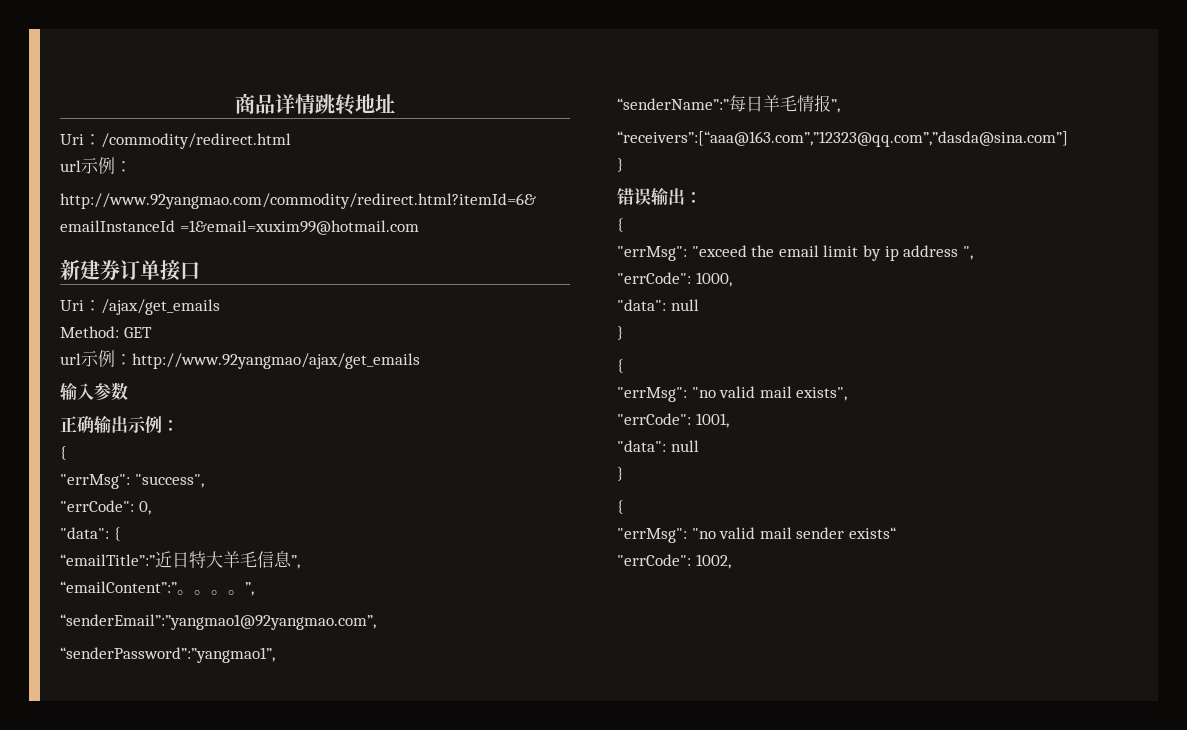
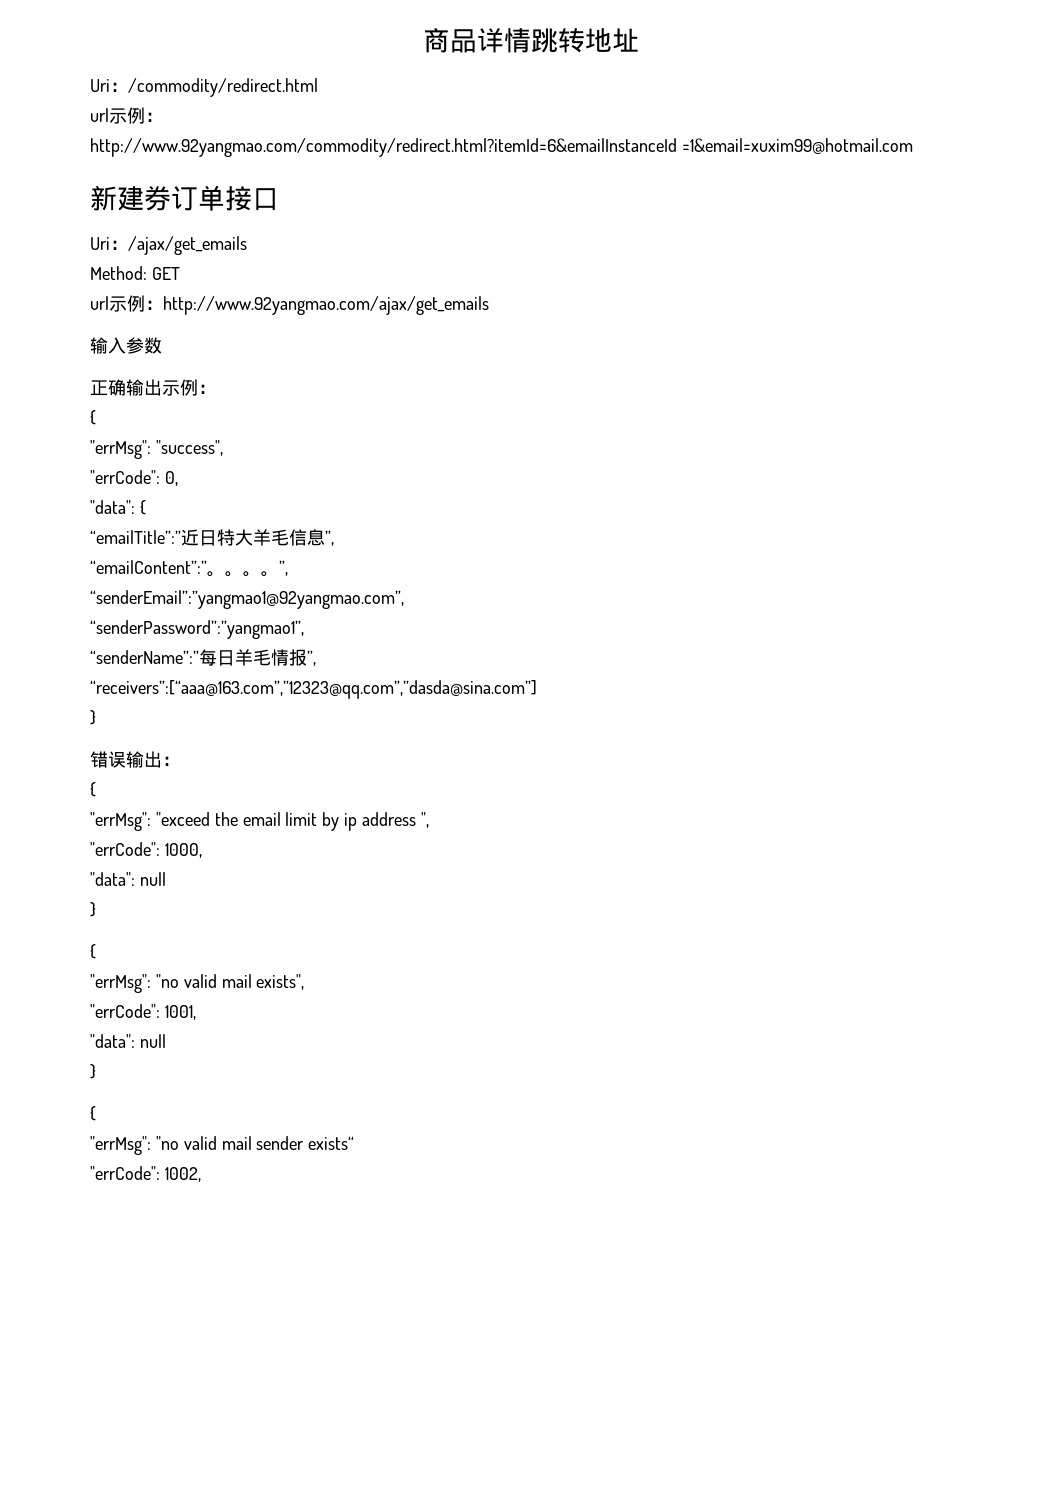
- url示例：http://www.92yangmao/ajax/get_emails
+ url示例：http://www.92yangmao.com/ajax/get_emails

